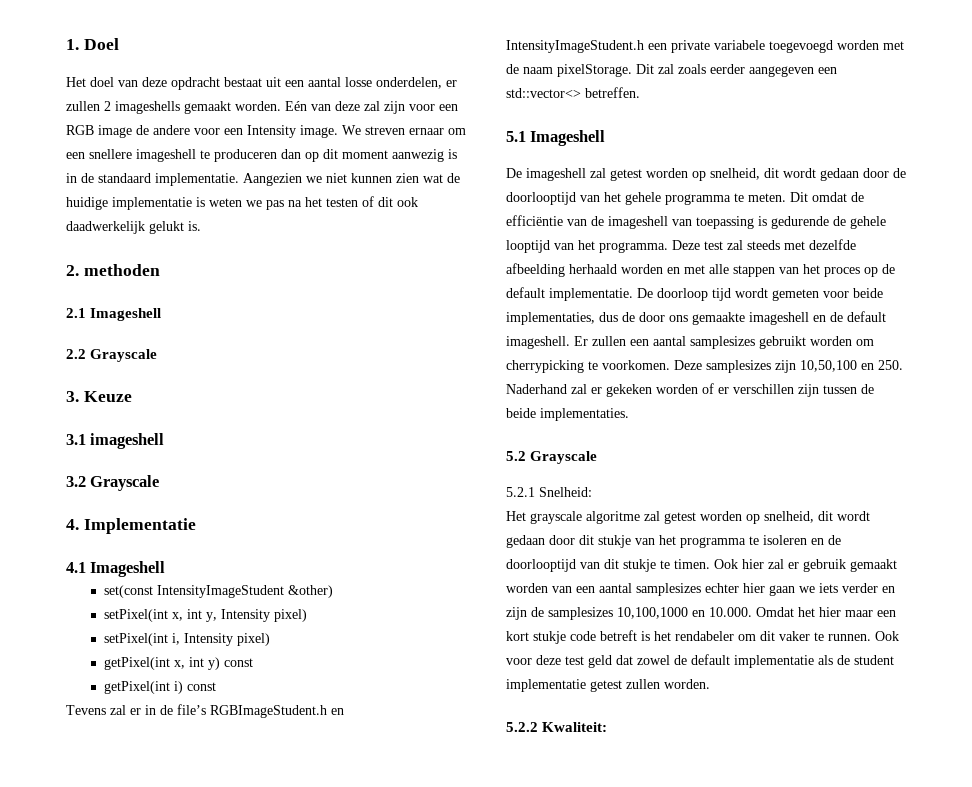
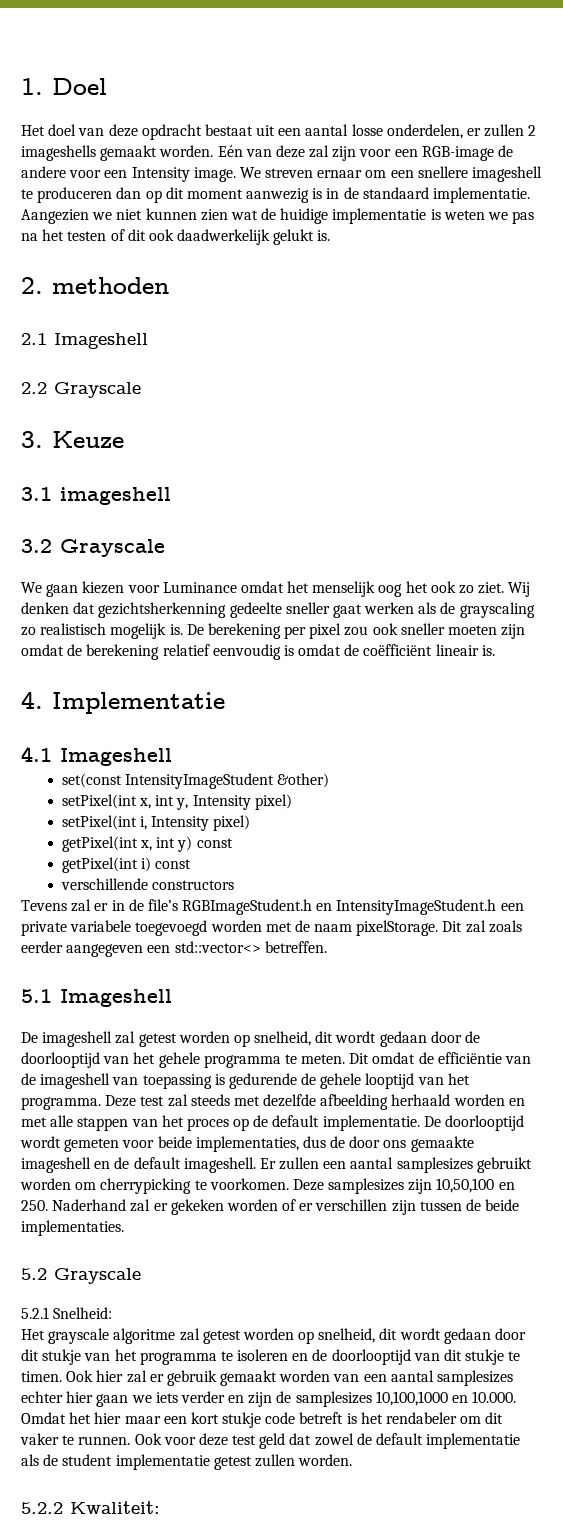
- Eén van deze zal zijn voor een RGB image de andere voor een Intensity image.
+ Eén van deze zal zijn voor een RGB-image de andere voor een Intensity image.
+ We gaan kiezen voor Luminance omdat het menselijk oog het ook zo ziet. Wij denken dat gezichtsherkenning gedeelte sneller gaat werken als de grayscaling zo realistisch mogelijk is. De berekening per pixel zou ook sneller moeten zijn omdat de berekening relatief eenvoudig is omdat de coëfficiënt lineair is.
+ verschillende constructors
- De doorloop tijd wordt gemeten voor beide implementaties, dus de door ons gemaakte imageshell en de default imageshell.
+ De doorlooptijd wordt gemeten voor beide implementaties, dus de door ons gemaakte imageshell en de default imageshell.

